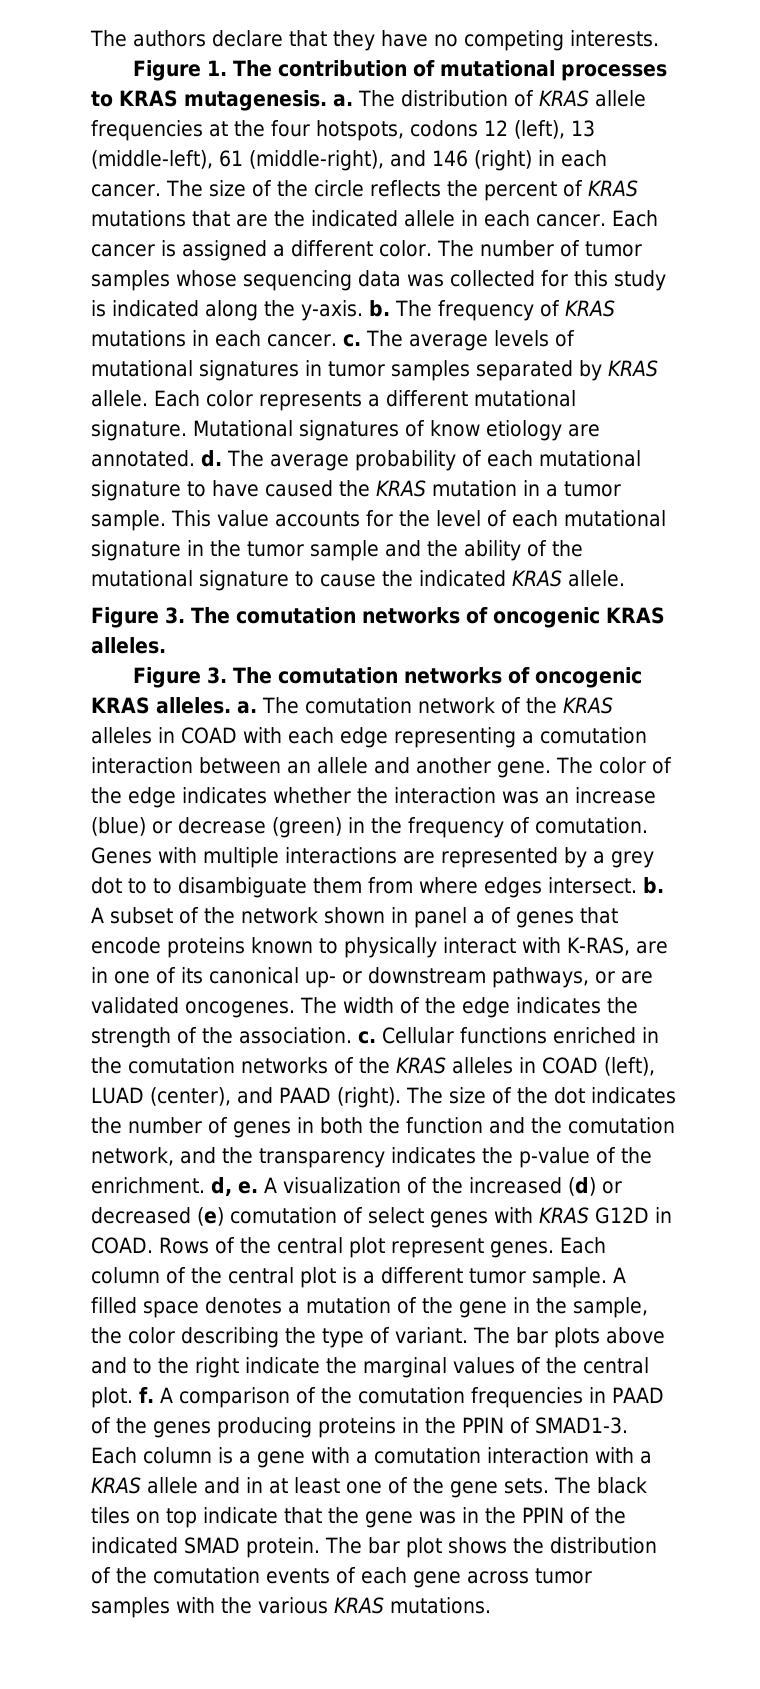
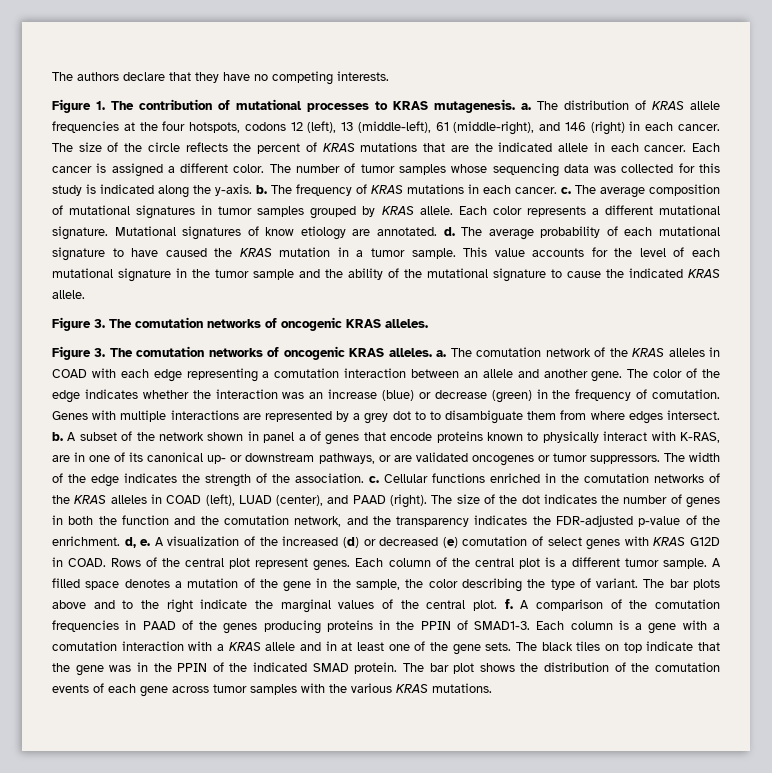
- The average levels of mutational signatures in tumor samples separated by KRAS allele.
+ The average composition of mutational signatures in tumor samples grouped by KRAS allele.
- A subset of the network shown in panel a of genes that encode proteins known to physically interact with K-RAS, are in one of its canonical up- or downstream pathways, or are validated oncogenes.
+ A subset of the network shown in panel a of genes that encode proteins known to physically interact with K-RAS, are in one of its canonical up- or downstream pathways, or are validated oncogenes or tumor suppressors.
- The size of the dot indicates the number of genes in both the function and the comutation network, and the transparency indicates the p-value of the enrichment. d, e.
+ The size of the dot indicates the number of genes in both the function and the comutation network, and the transparency indicates the FDR-adjusted p-value of the enrichment. d, e.

